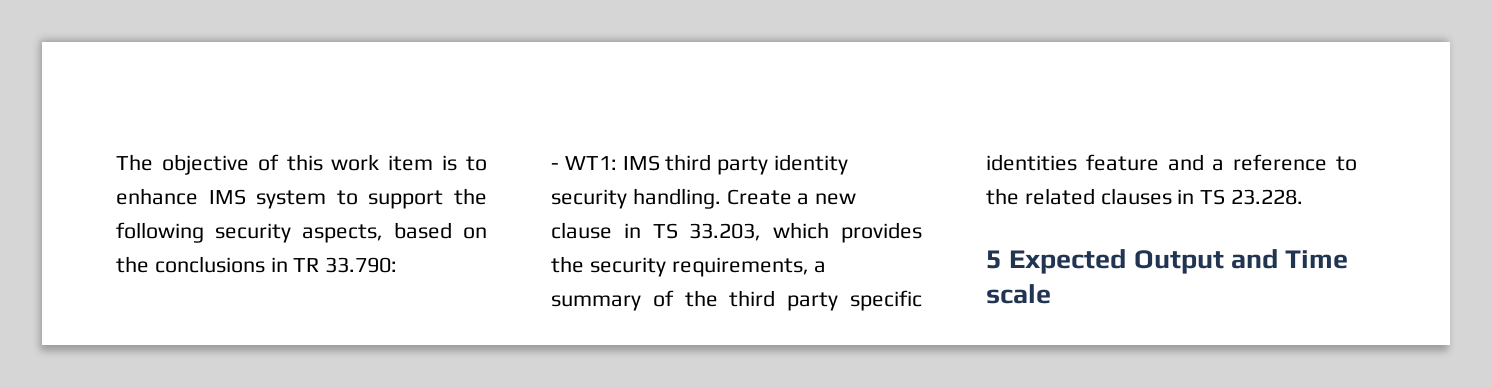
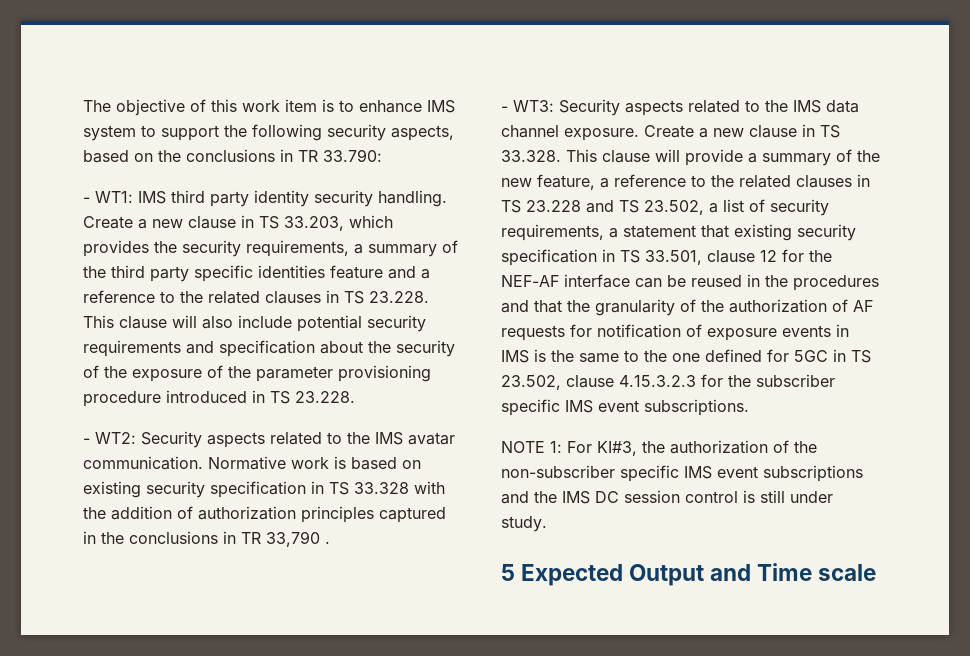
- Create a new clause in TS 33.203, which provides the security requirements, a summary of the third party specific identities feature and a reference to the related clauses in TS 23.228.
+ Create a new clause in TS 33.203, which provides the security requirements, a summary of the third party specific identities feature and a reference to the related clauses in TS 23.228. This clause will also include potential security requirements and specification about the security of the exposure of the parameter provisioning procedure introduced in TS 23.228.
+ - WT2: Security aspects related to the IMS avatar communication. Normative work is based on existing security specification in TS 33.328 with the addition of authorization principles captured in the conclusions in TR 33,790 .
+ - WT3: Security aspects related to the IMS data channel exposure. Create a new clause in TS 33.328. This clause will provide a summary of the new feature, a reference to the related clauses in TS 23.228 and TS 23.502, a list of security requirements, a statement that existing security specification in TS 33.501, clause 12 for the NEF-AF interface can be reused in the procedures and that the granularity of the authorization of AF requests for notification of exposure events in IMS is the same to the one defined for 5GC in TS 23.502, clause 4.15.3.2.3 for the subscriber specific IMS event subscriptions.
+ NOTE 1: For KI#3, the authorization of the non-subscriber specific IMS event subscriptions and the IMS DC session control is still under study.

